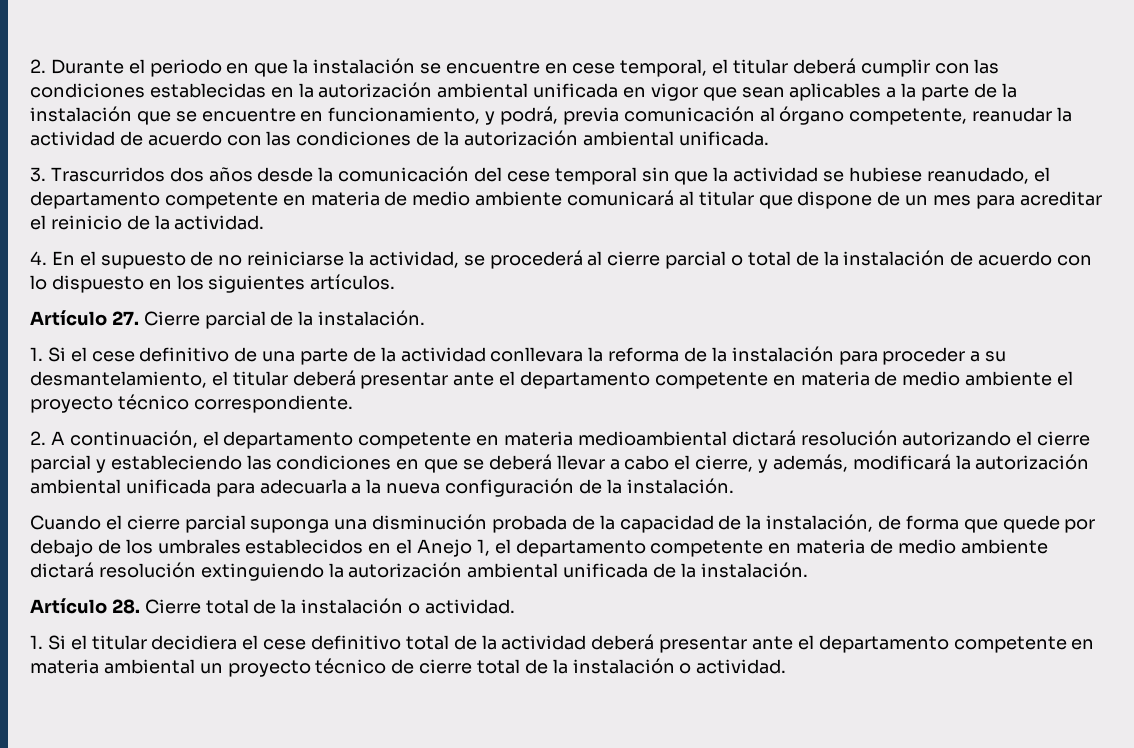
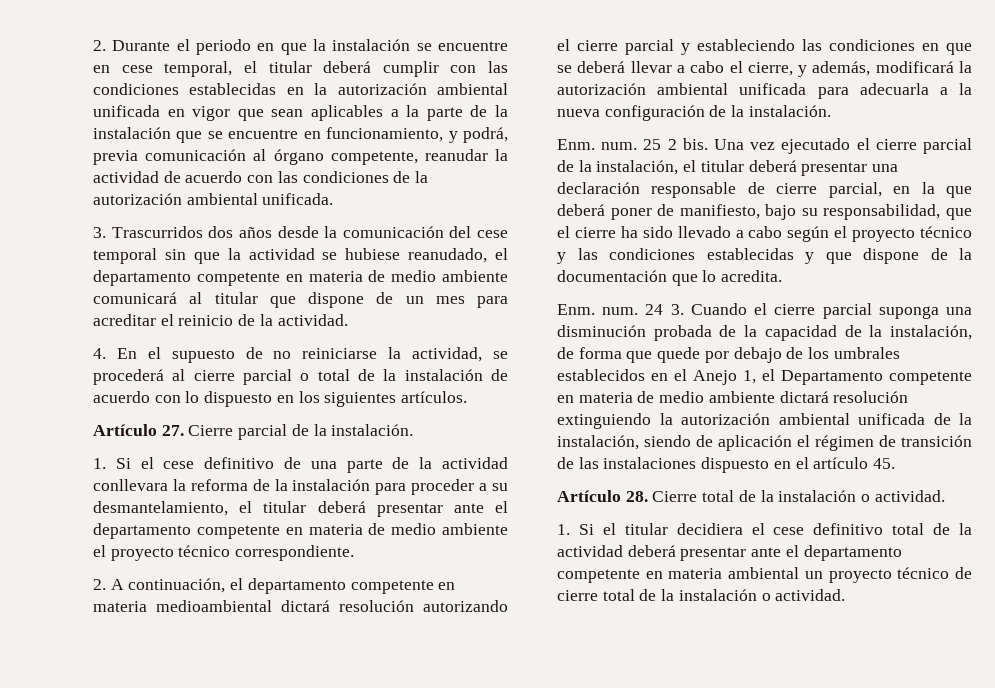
- Cuando el cierre parcial suponga una disminución probada de la capacidad de la instalación, de forma que quede por debajo de los umbrales establecidos en el Anejo 1, el departamento competente en materia de medio ambiente dictará resolución extinguiendo la autorización ambiental unificada de la instalación.
+ Enm. num. 25 2 bis. Una vez ejecutado el cierre parcial de la instalación, el titular deberá presentar una declaración responsable de cierre parcial, en la que deberá poner de manifiesto, bajo su responsabilidad, que el cierre ha sido llevado a cabo según el proyecto técnico y las condiciones establecidas y que dispone de la documentación que lo acredita.
+ Enm. num. 24 3. Cuando el cierre parcial suponga una disminución probada de la capacidad de la instalación, de forma que quede por debajo de los umbrales establecidos en el Anejo 1, el Departamento competente en materia de medio ambiente dictará resolución extinguiendo la autorización ambiental unificada de la instalación, siendo de aplicación el régimen de transición de las instalaciones dispuesto en el artículo 45.

